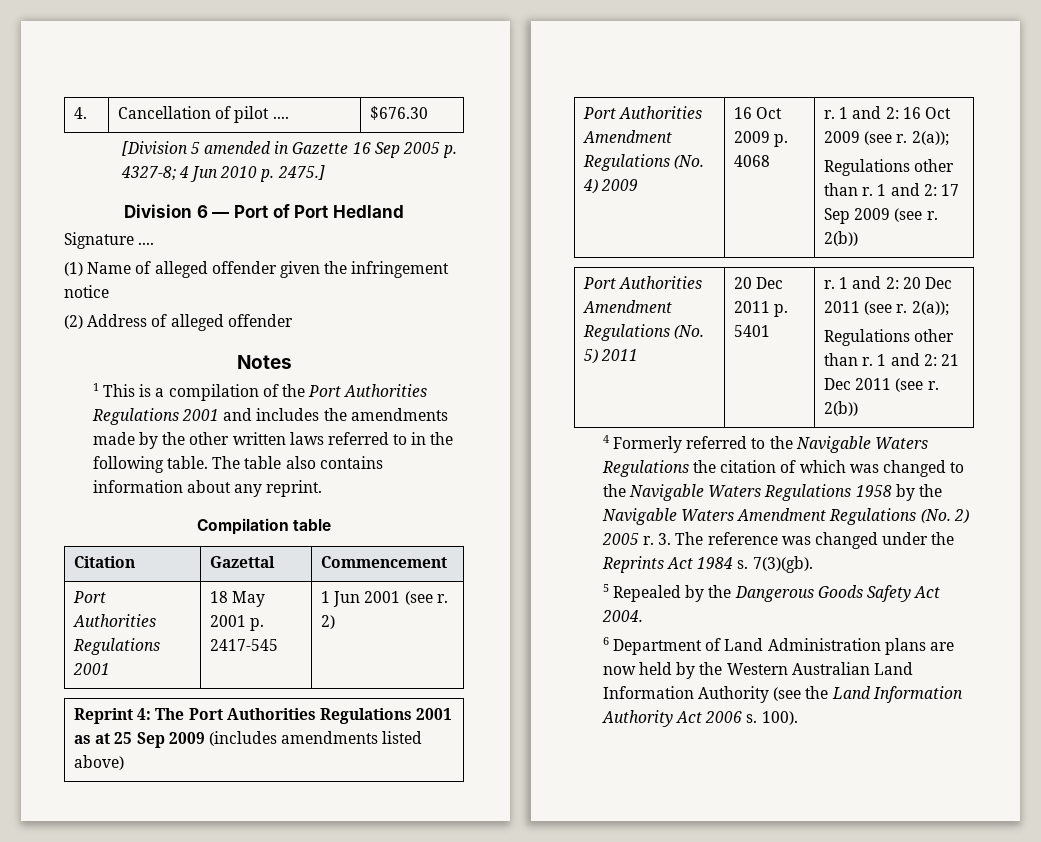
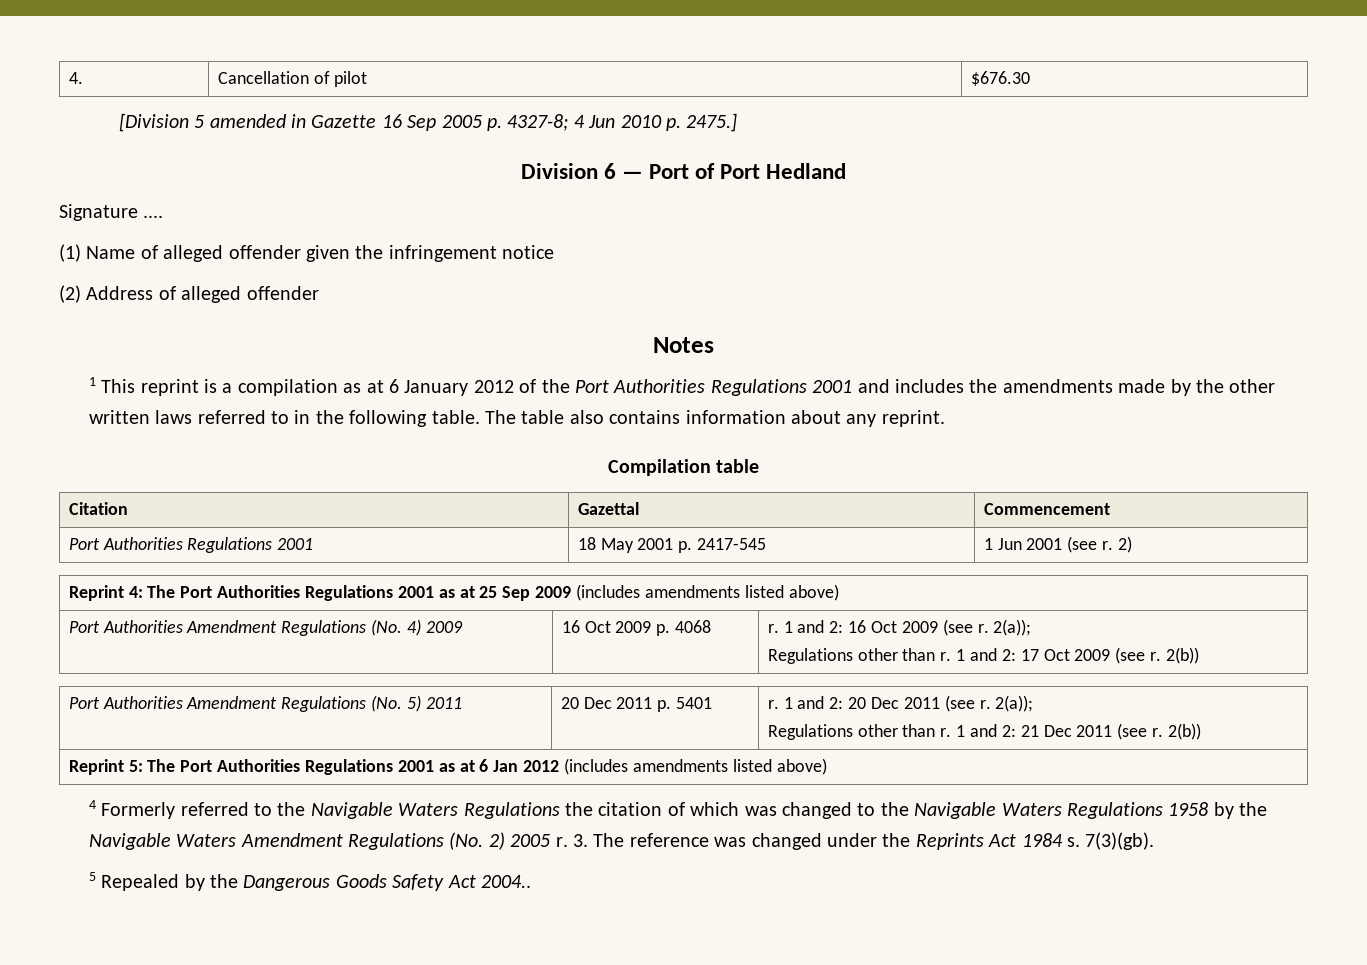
- 4. | Cancellation of pilot .... | $676.30
+ 4. | Cancellation of pilot | $676.30
- 1 This is a compilation of the Port Authorities Regulations 2001 and includes the amendments made by the other written laws referred to in the following table.
+ 1 This reprint is a compilation as at 6 January 2012 of the Port Authorities Regulations 2001 and includes the amendments made by the other written laws referred to in the following table.
  Port Authorities Amendment Regulations (No. 4) 2009 | 16 Oct 2009 p. 4068 | r. 1 and 2: 16 Oct 2009 (see r. 2(a));
- Regulations other than r. 1 and 2: 17 Sep 2009 (see r. 2(b))
+ Regulations other than r. 1 and 2: 17 Oct 2009 (see r. 2(b))
+ Reprint 5: The Port Authorities Regulations 2001 as at 6 Jan 2012 (includes amendments listed above)
- 5 Repealed by the Dangerous Goods Safety Act 2004.
- 6 Department of Land Administration plans are now held by the Western Australian Land Information Authority (see the Land Information Authority Act 2006 s. 100).
+ 5 Repealed by the Dangerous Goods Safety Act 2004..

